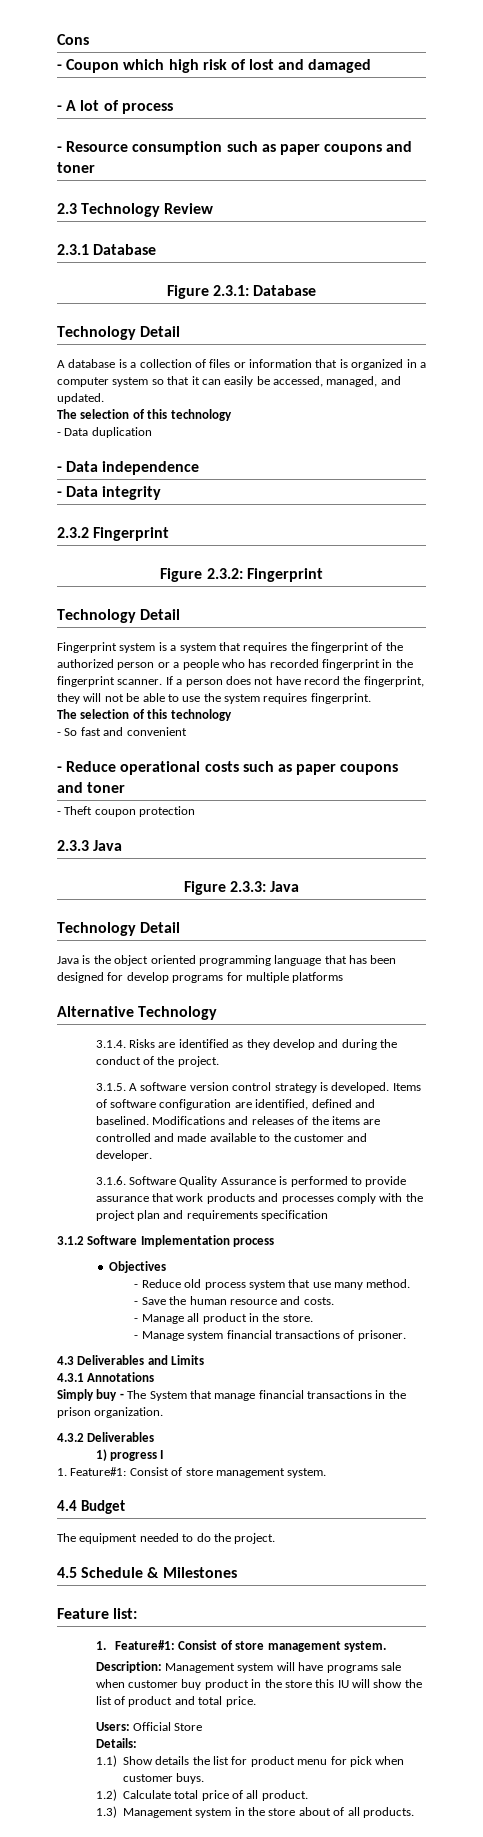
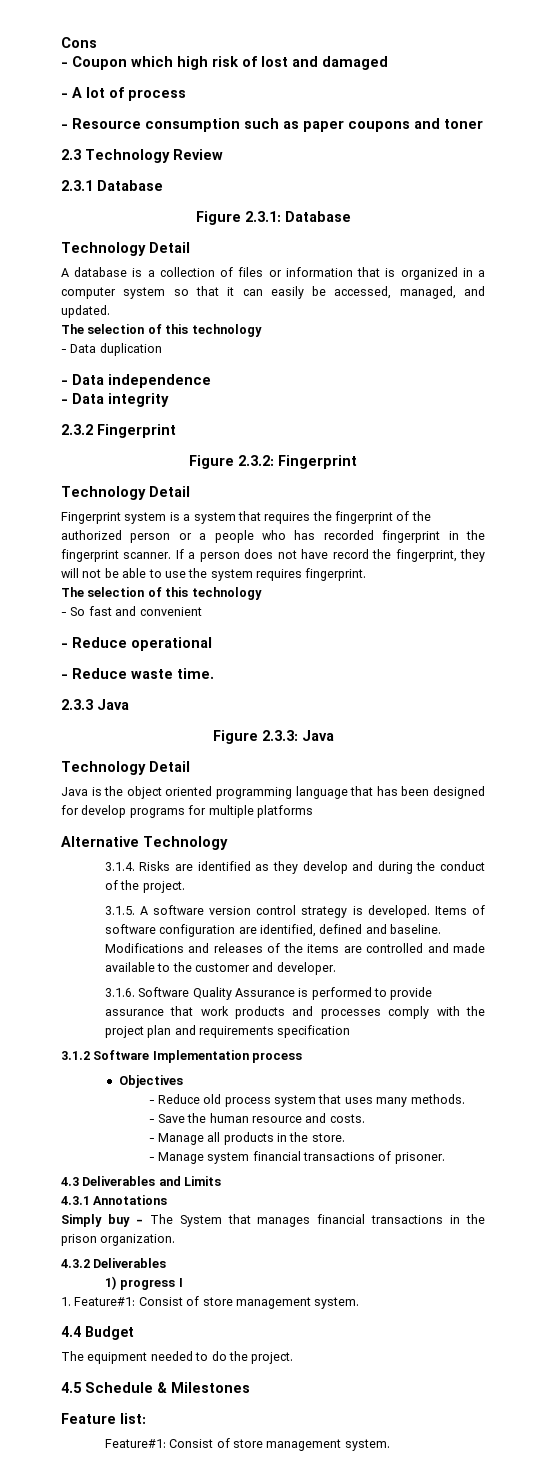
- - Reduce operational costs such as paper coupons and toner
- - Theft coupon protection
+ - Reduce operational
+ - Reduce waste time.
- Items of software configuration are identified, defined and baselined.
+ Items of software configuration are identified, defined and baseline.
- - Reduce old process system that use many method.
+ - Reduce old process system that uses many methods.
- - Manage all product in the store.
+ - Manage all products in the store.
- Simply buy - The System that manage financial transactions in the prison organization.
+ Simply buy - The System that manages financial transactions in the prison organization.
  Feature list:
- 1. Feature#1: Consist of store management system.
- Description: Management system will have programs sale when customer buy product in the store this IU will show the list of product and total price.
- Users: Official Store
- Details:
- 1.1) Show details the list for product menu for pick when customer buys.
- 1.2) Calculate total price of all product.
- 1.3) Management system in the store about of all products.
+ Feature#1: Consist of store management system.

